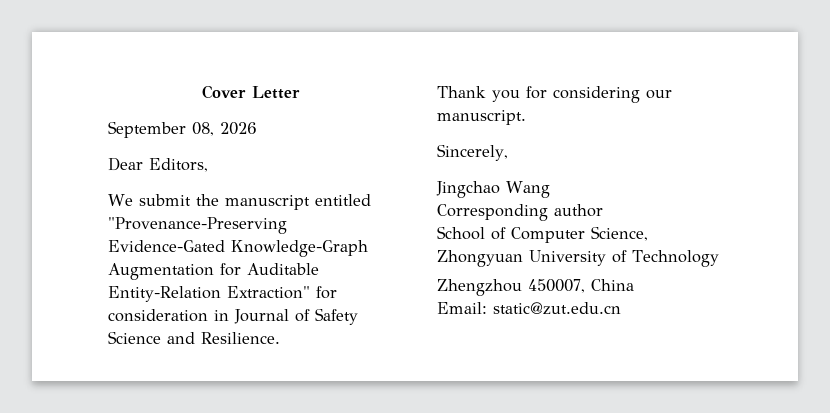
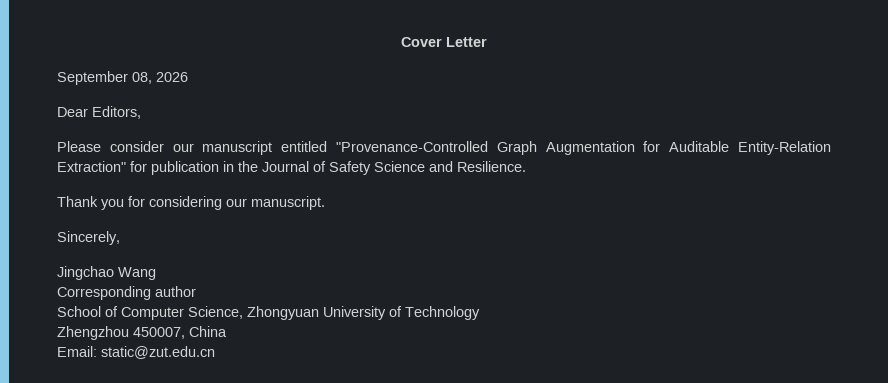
- We submit the manuscript entitled "Provenance-Preserving Evidence-Gated Knowledge-Graph Augmentation for Auditable Entity-Relation Extraction" for consideration in Journal of Safety Science and Resilience.
+ Please consider our manuscript entitled "Provenance-Controlled Graph Augmentation for Auditable Entity-Relation Extraction" for publication in the Journal of Safety Science and Resilience.

